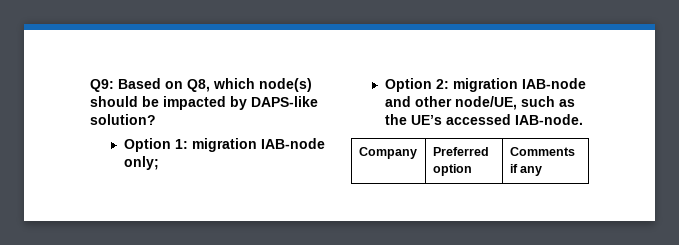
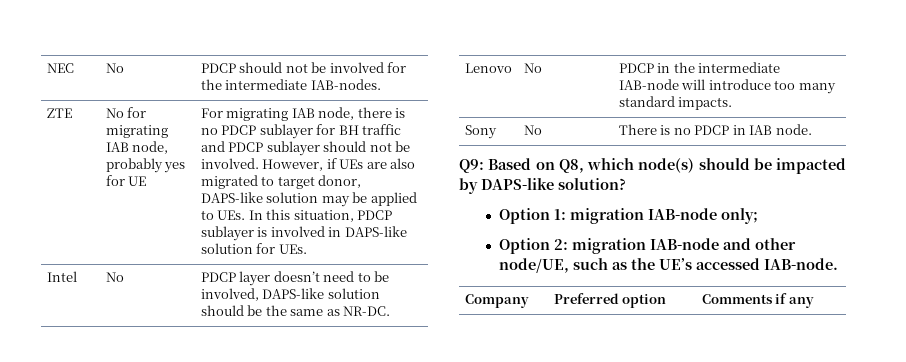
+ NEC | No | PDCP should not be involved for the intermediate IAB-nodes.
+ ZTE | No for migrating IAB node, probably yes for UE | For migrating IAB node, there is no PDCP sublayer for BH traffic and PDCP sublayer should not be involved. However, if UEs are also migrated to target donor, DAPS-like solution may be applied to UEs. In this situation, PDCP sublayer is involved in DAPS-like solution for UEs.
+ Intel | No | PDCP layer doesn’t need to be involved, DAPS-like solution should be the same as NR-DC.
+ Lenovo | No | PDCP in the intermediate IAB-node will introduce too many standard impacts.
+ Sony | No | There is no PDCP in IAB node.

